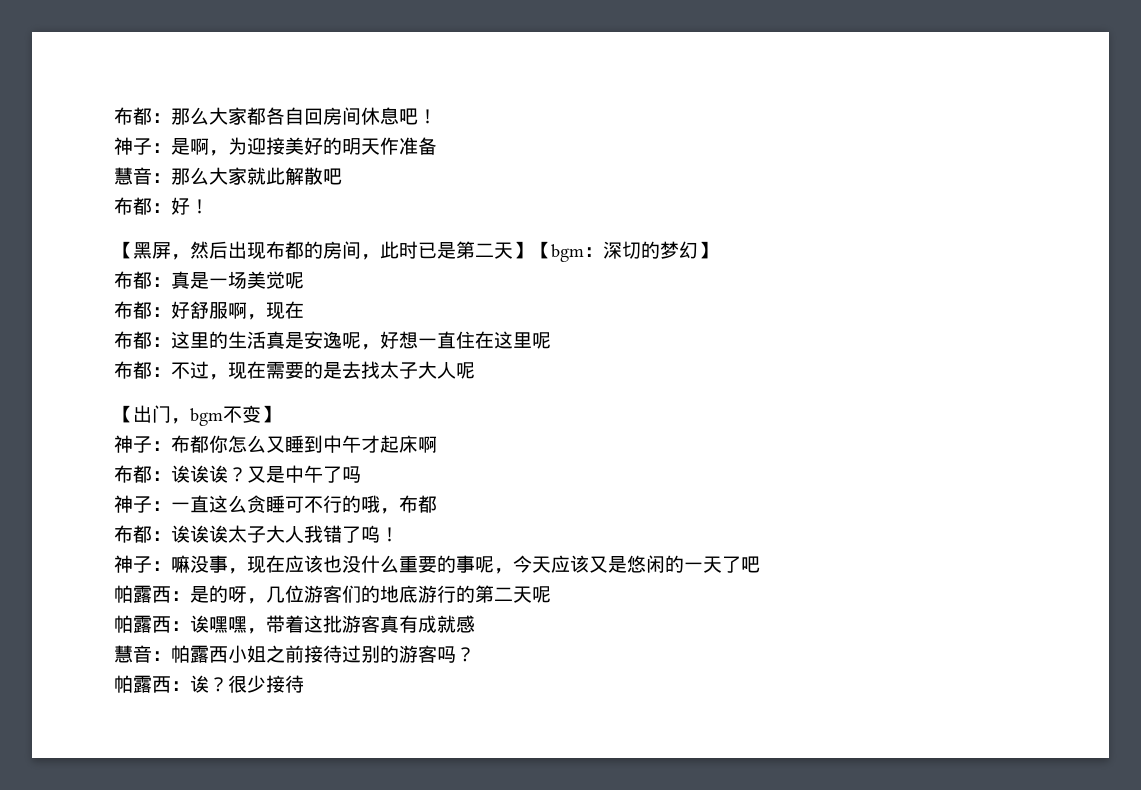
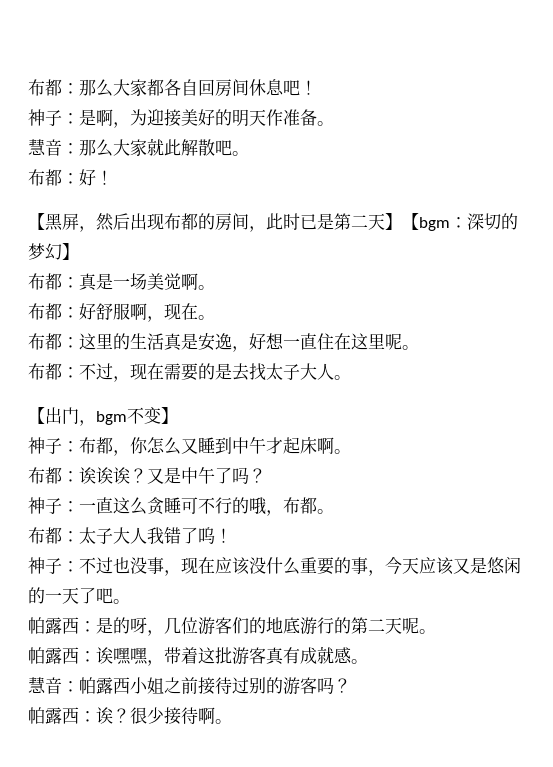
- 神子：是啊，为迎接美好的明天作准备
+ 神子：是啊，为迎接美好的明天作准备。
- 慧音：那么大家就此解散吧
+ 慧音：那么大家就此解散吧。
- 布都：真是一场美觉呢
+ 布都：真是一场美觉啊。
- 布都：好舒服啊，现在
+ 布都：好舒服啊，现在。
- 布都：这里的生活真是安逸呢，好想一直住在这里呢
+ 布都：这里的生活真是安逸，好想一直住在这里呢。
- 布都：不过，现在需要的是去找太子大人呢
+ 布都：不过，现在需要的是去找太子大人。
- 神子：布都你怎么又睡到中午才起床啊
+ 神子：布都，你怎么又睡到中午才起床啊。
- 又是中午了吗
+ 又是中午了吗？
- 神子：一直这么贪睡可不行的哦，布都
- 布都：诶诶诶太子大人我错了呜！
+ 神子：一直这么贪睡可不行的哦，布都。
+ 布都：太子大人我错了呜！
- 神子：嘛没事，现在应该也没什么重要的事呢，今天应该又是悠闲的一天了吧
+ 神子：不过也没事，现在应该没什么重要的事，今天应该又是悠闲的一天了吧。
- 帕露西：是的呀，几位游客们的地底游行的第二天呢
+ 帕露西：是的呀，几位游客们的地底游行的第二天呢。
- 帕露西：诶嘿嘿，带着这批游客真有成就感
+ 帕露西：诶嘿嘿，带着这批游客真有成就感。
- 很少接待
+ 很少接待啊。

